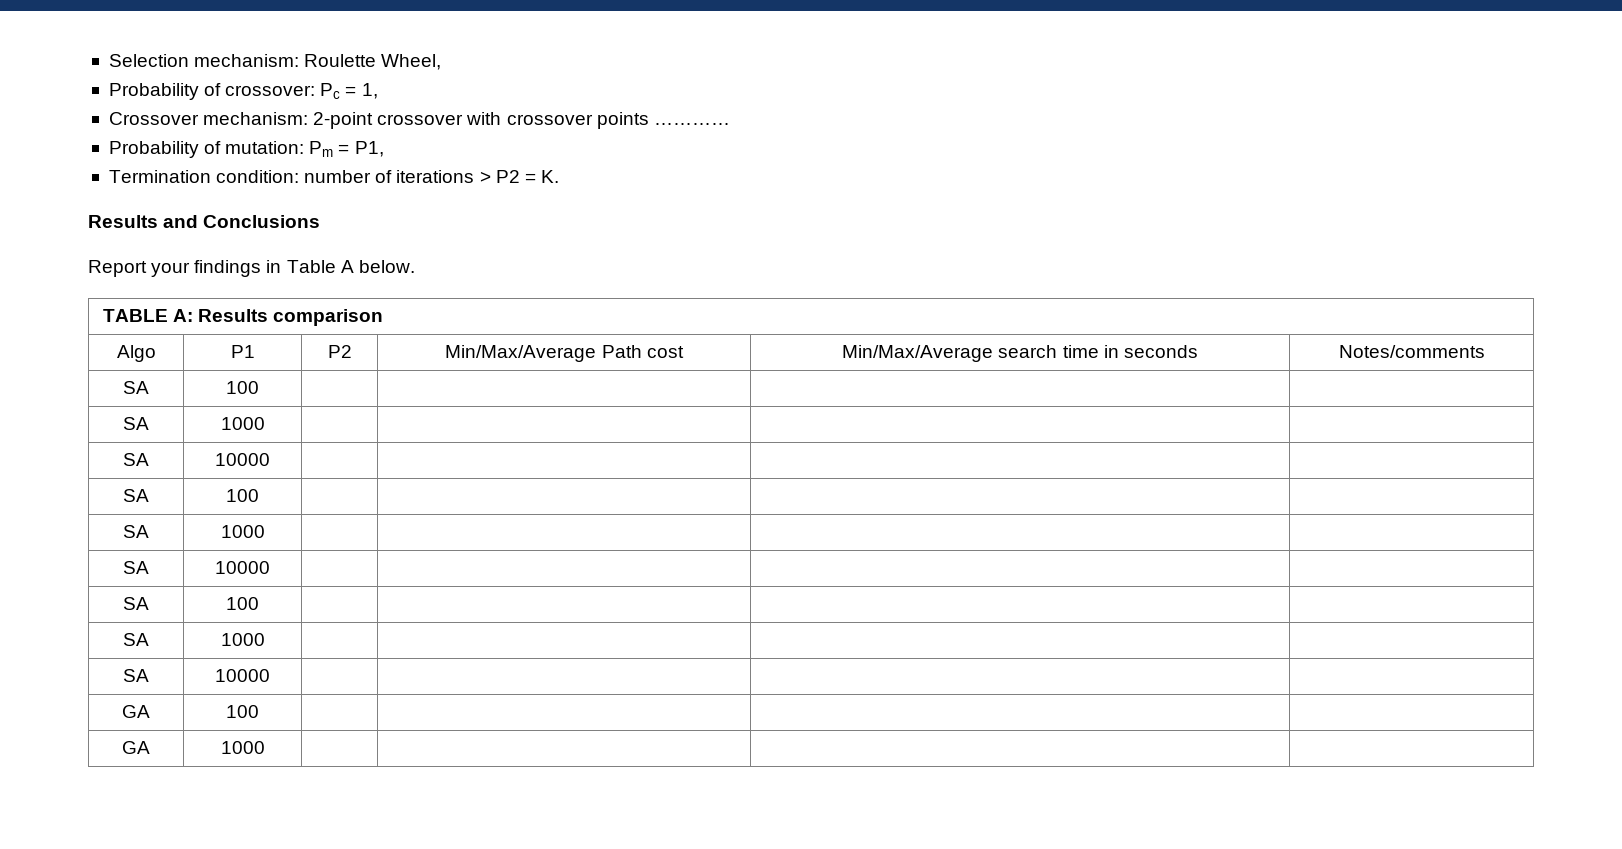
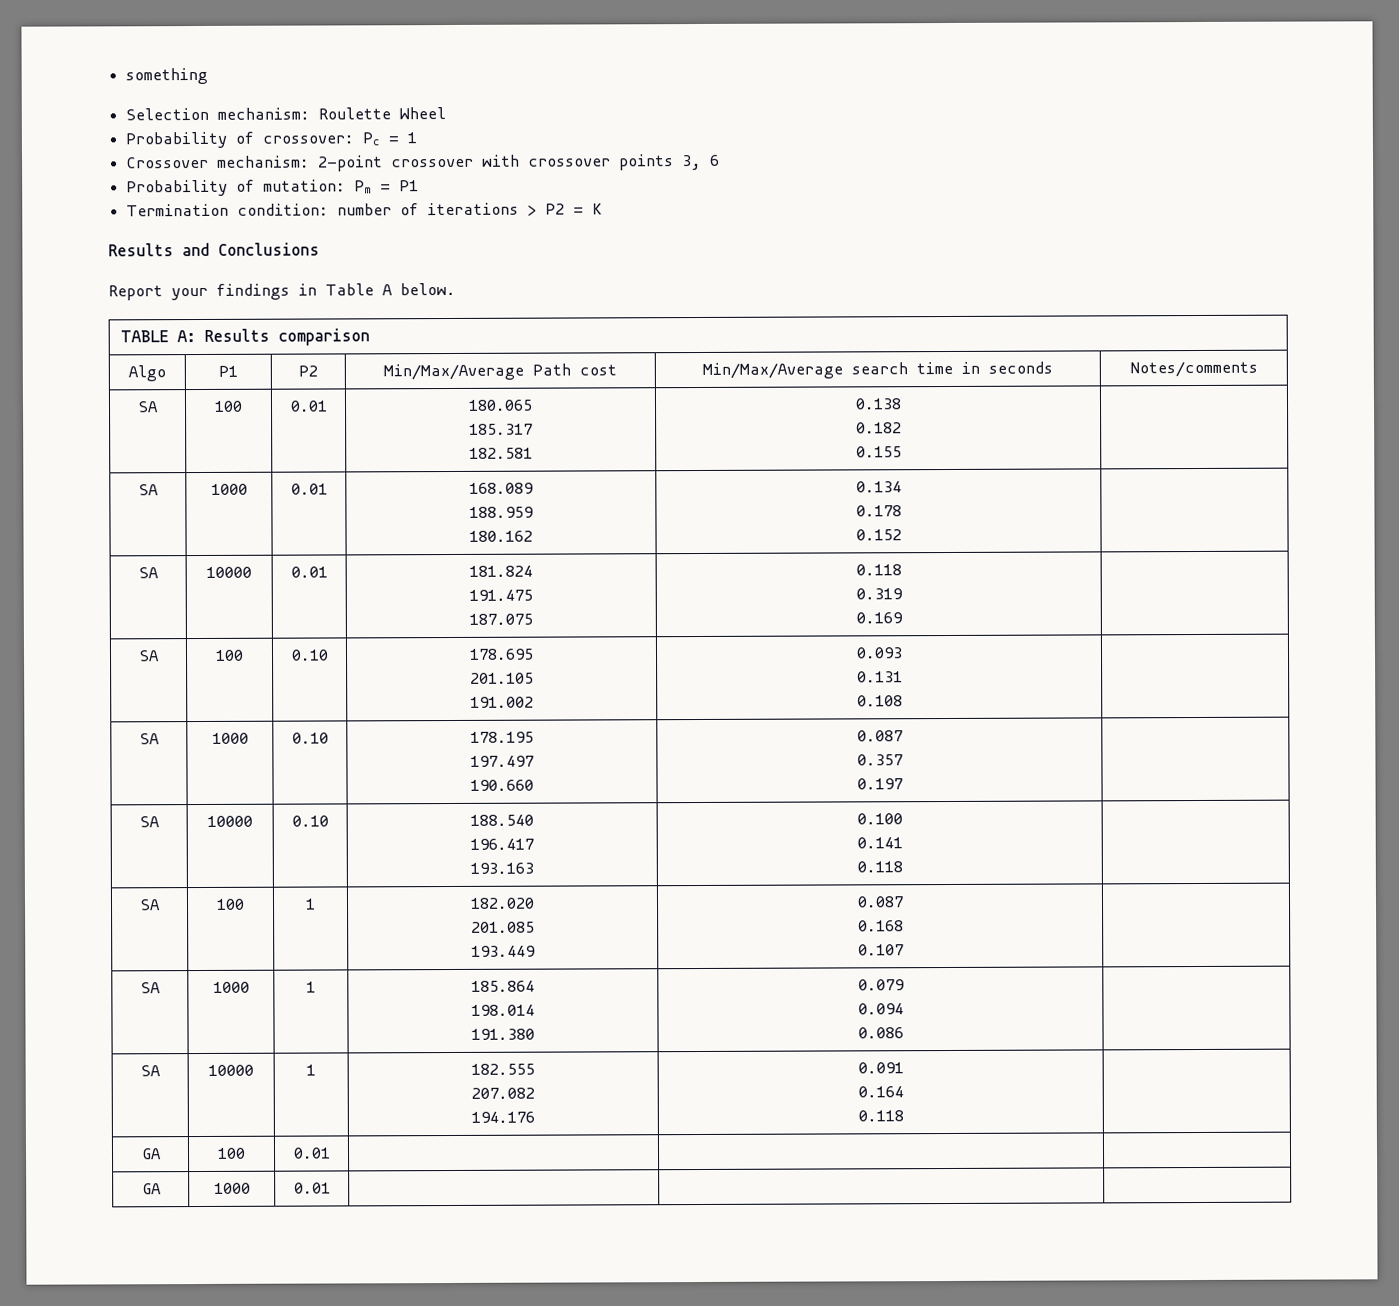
+ something
- Selection mechanism: Roulette Wheel,
+ Selection mechanism: Roulette Wheel
- Probability of crossover: Pc = 1,
+ Probability of crossover: Pc = 1
- Crossover mechanism: 2-point crossover with crossover points …………
+ Crossover mechanism: 2-point crossover with crossover points 3, 6
- Probability of mutation: Pm = P1,
+ Probability of mutation: Pm = P1
- Termination condition: number of iterations > P2 = K.
+ Termination condition: number of iterations > P2 = K
  Algo | P1 | P2 | Min/Max/Average Path cost | Min/Max/Average search time in seconds | Notes/comments
- SA | 100 | | | |
- SA | 1000 | | | |
- SA | 10000 | | | |
- SA | 100 | | | |
- SA | 1000 | | | |
- SA | 10000 | | | |
- SA | 100 | | | |
- SA | 1000 | | | |
- SA | 10000 | | | |
+ SA | 100 | 0.01 | 180.065
+ 185.317
+ 182.581 | 0.138
+ 0.182
+ 0.155 |
+ SA | 1000 | 0.01 | 168.089
+ 188.959
+ 180.162 | 0.134
+ 0.178
+ 0.152 |
+ SA | 10000 | 0.01 | 181.824
+ 191.475
+ 187.075 | 0.118
+ 0.319
+ 0.169 |
+ SA | 100 | 0.10 | 178.695
+ 201.105
+ 191.002 | 0.093
+ 0.131
+ 0.108 |
+ SA | 1000 | 0.10 | 178.195
+ 197.497
+ 190.660 | 0.087
+ 0.357
+ 0.197 |
+ SA | 10000 | 0.10 | 188.540
+ 196.417
+ 193.163 | 0.100
+ 0.141
+ 0.118 |
+ SA | 100 | 1 | 182.020
+ 201.085
+ 193.449 | 0.087
+ 0.168
+ 0.107 |
+ SA | 1000 | 1 | 185.864
+ 198.014
+ 191.380 | 0.079
+ 0.094
+ 0.086 |
+ SA | 10000 | 1 | 182.555
+ 207.082
+ 194.176 | 0.091
+ 0.164
+ 0.118 |
- GA | 100 | | | |
+ GA | 100 | 0.01 | | |
- GA | 1000 | | | |
+ GA | 1000 | 0.01 | | |

